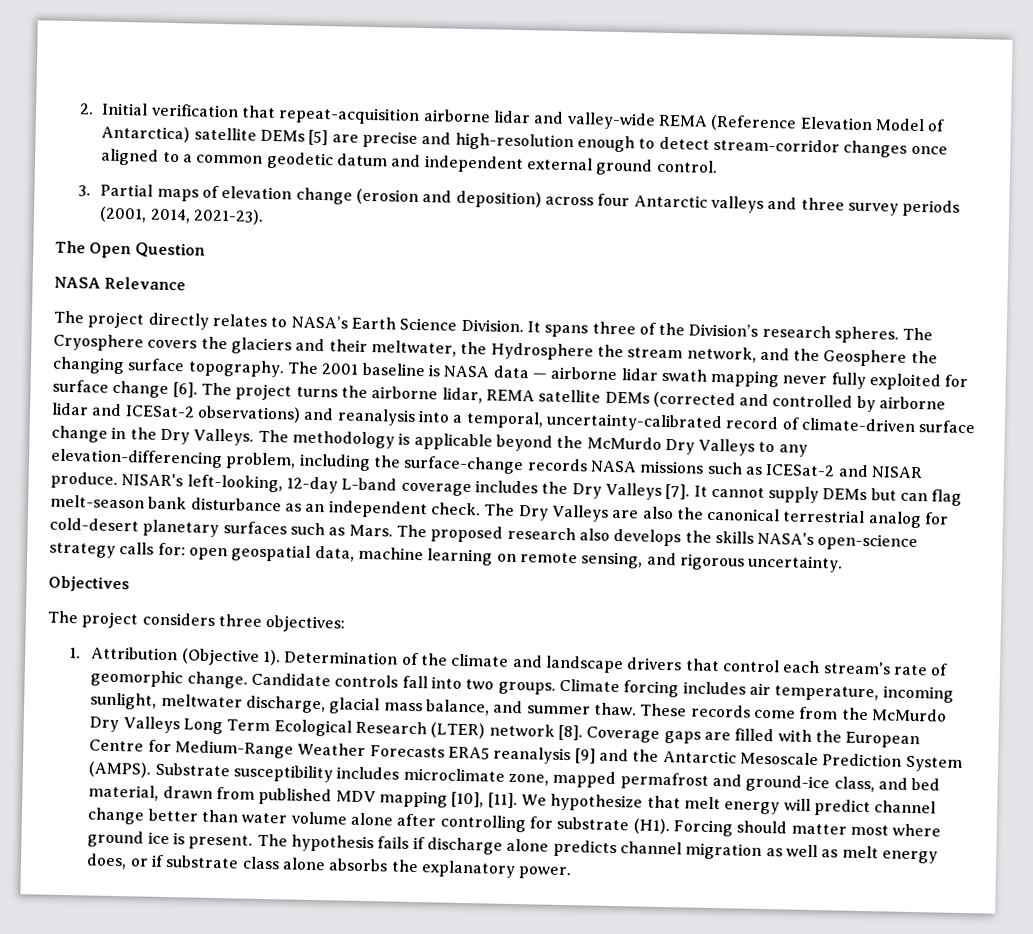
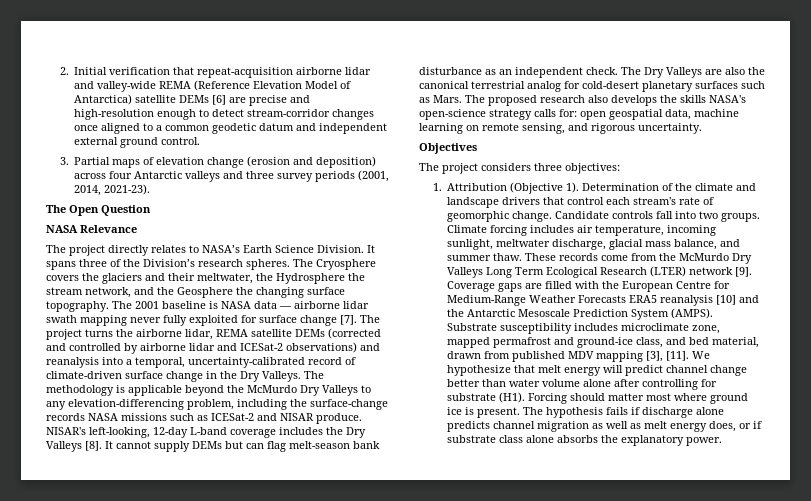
- 2. Initial verification that repeat-acquisition airborne lidar and valley-wide REMA (Reference Elevation Model of Antarctica) satellite DEMs [5] are precise and high-resolution enough to detect stream-corridor changes once aligned to a common geodetic datum and independent external ground control.
+ 2. Initial verification that repeat-acquisition airborne lidar and valley-wide REMA (Reference Elevation Model of Antarctica) satellite DEMs [6] are precise and high-resolution enough to detect stream-corridor changes once aligned to a common geodetic datum and independent external ground control.
- The 2001 baseline is NASA data — airborne lidar swath mapping never fully exploited for surface change [6].
+ The 2001 baseline is NASA data — airborne lidar swath mapping never fully exploited for surface change [7].
- NISAR's left-looking, 12-day L-band coverage includes the Dry Valleys [7].
+ NISAR's left-looking, 12-day L-band coverage includes the Dry Valleys [8].
- These records come from the McMurdo Dry Valleys Long Term Ecological Research (LTER) network [8].
+ These records come from the McMurdo Dry Valleys Long Term Ecological Research (LTER) network [9].
- Coverage gaps are filled with the European Centre for Medium-Range Weather Forecasts ERA5 reanalysis [9] and the Antarctic Mesoscale Prediction System (AMPS).
+ Coverage gaps are filled with the European Centre for Medium-Range Weather Forecasts ERA5 reanalysis [10] and the Antarctic Mesoscale Prediction System (AMPS).
- Substrate susceptibility includes microclimate zone, mapped permafrost and ground-ice class, and bed material, drawn from published MDV mapping [10], [11].
+ Substrate susceptibility includes microclimate zone, mapped permafrost and ground-ice class, and bed material, drawn from published MDV mapping [3], [11].

